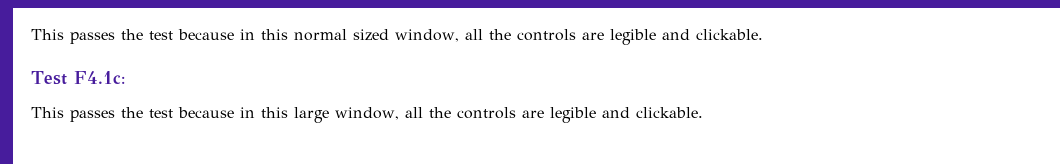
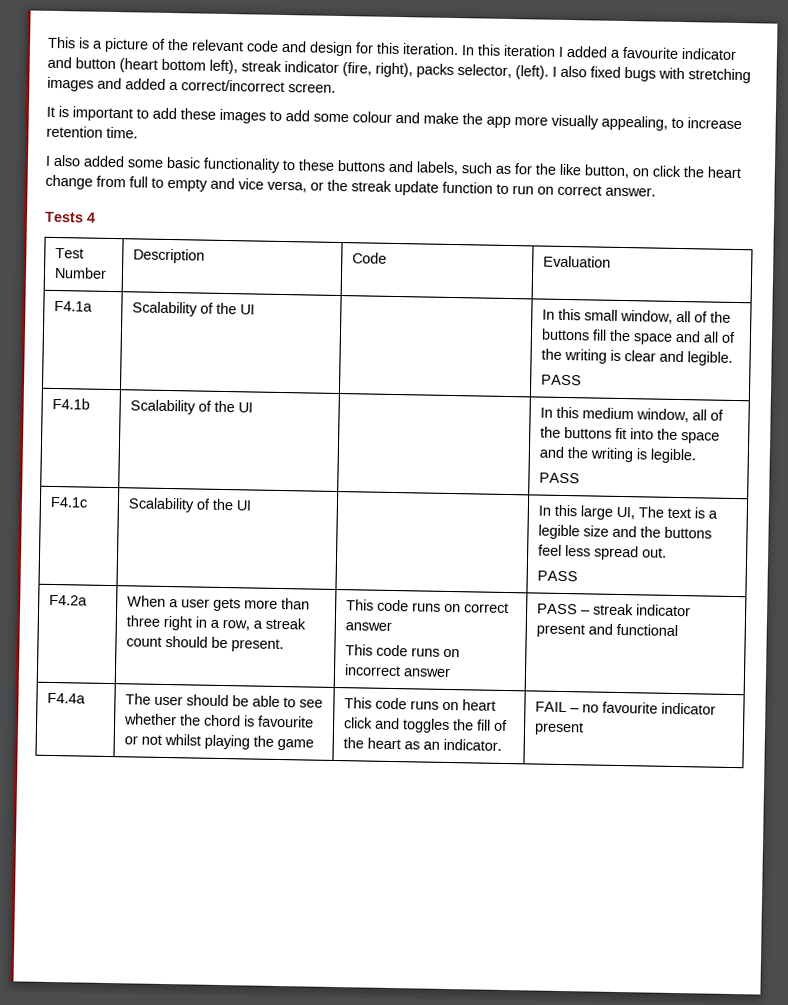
- This passes the test because in this normal sized window, all the controls are legible and clickable.
- Test F4.1c:
- This passes the test because in this large window, all the controls are legible and clickable.
+ This is a picture of the relevant code and design for this iteration. In this iteration I added a favourite indicator and button (heart bottom left), streak indicator (fire, right), packs selector, (left). I also fixed bugs with stretching images and added a correct/incorrect screen.
+ It is important to add these images to add some colour and make the app more visually appealing, to increase retention time.
+ I also added some basic functionality to these buttons and labels, such as for the like button, on click the heart change from full to empty and vice versa, or the streak update function to run on correct answer.
+ Tests 4
+ Test Number | Description | Code | Evaluation
+ F4.1a | Scalability of the UI | | In this small window, all of the buttons fill the space and all of the writing is clear and legible.
+ PASS
+ F4.1b | Scalability of the UI | | In this medium window, all of the buttons fit into the space and the writing is legible.
+ PASS
+ F4.1c | Scalability of the UI | | In this large UI, The text is a legible size and the buttons feel less spread out.
+ PASS
+ F4.2a | When a user gets more than three right in a row, a streak count should be present. | This code runs on correct answer
+ This code runs on incorrect answer | PASS – streak indicator present and functional
+ F4.4a | The user should be able to see whether the chord is favourite or not whilst playing the game | This code runs on heart click and toggles the fill of the heart as an indicator. | FAIL – no favourite indicator present

